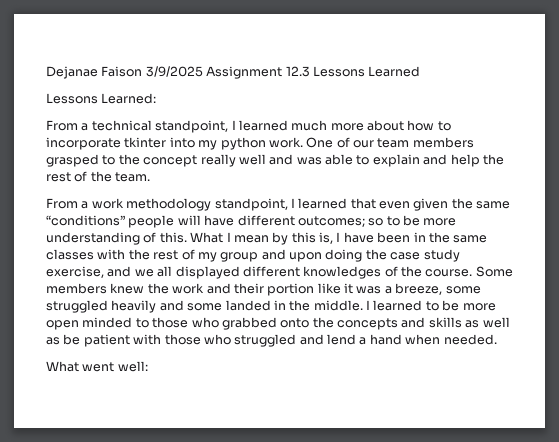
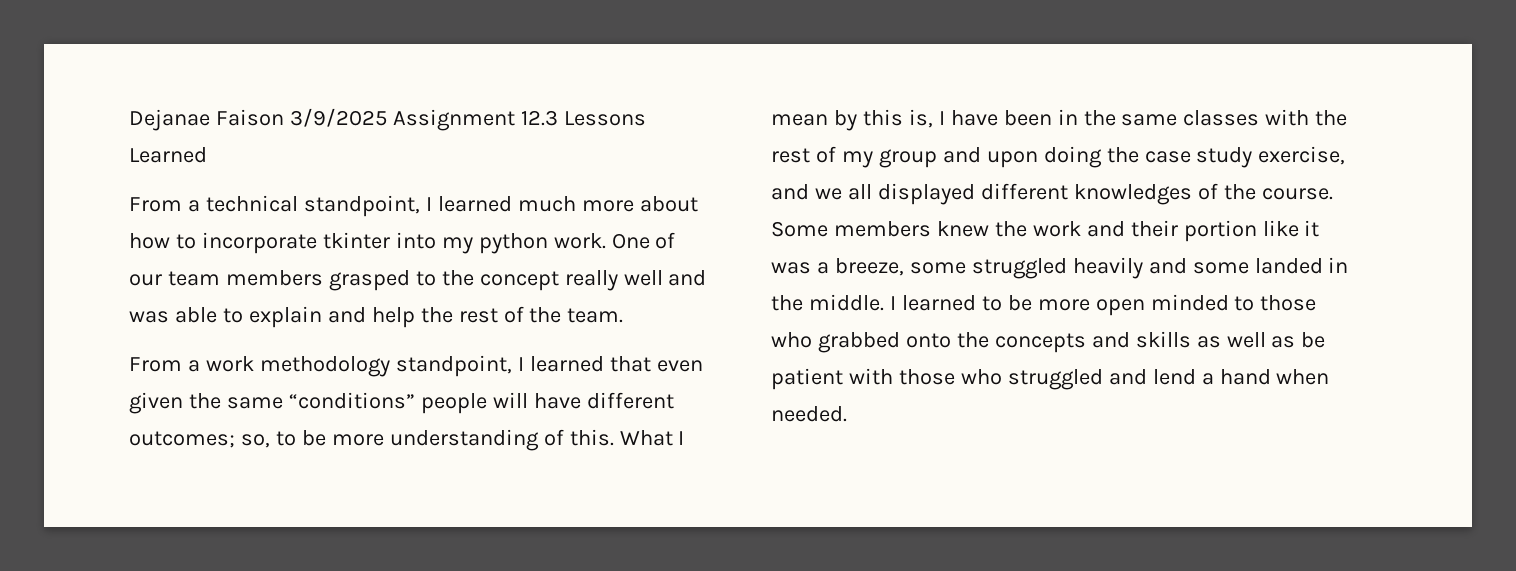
- Lessons Learned:
- From a work methodology standpoint, I learned that even given the same “conditions” people will have different outcomes; so to be more understanding of this.
+ From a work methodology standpoint, I learned that even given the same “conditions” people will have different outcomes; so, to be more understanding of this.
- What went well:

